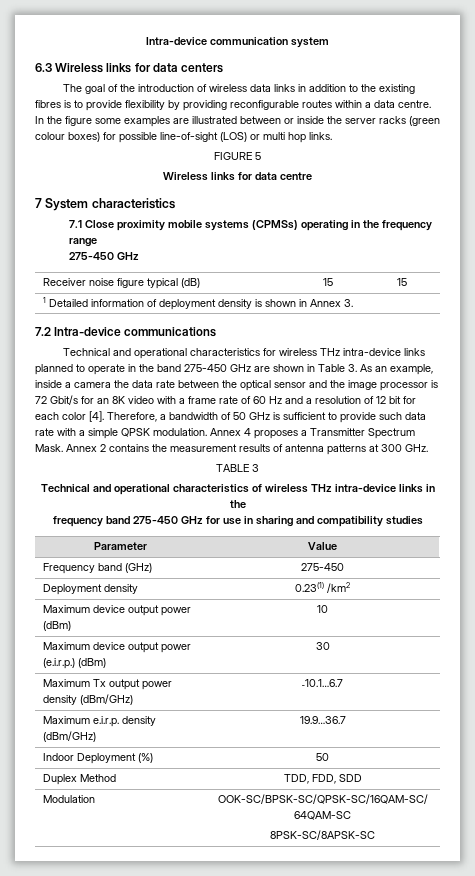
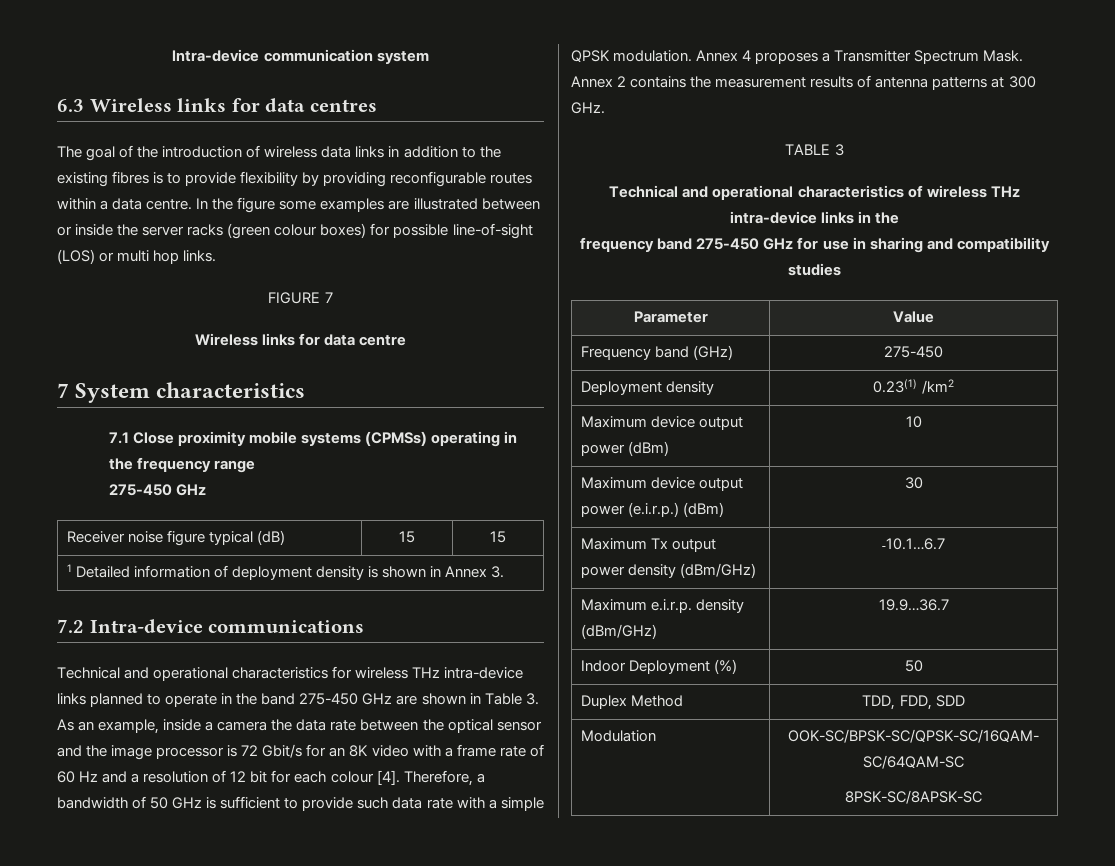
- 6.3 Wireless links for data centers
+ 6.3 Wireless links for data centres
- FIGURE 5
+ FIGURE 7
- Technical and operational characteristics for wireless THz intra-device links planned to operate in the band 275-450 GHz are shown in Table 3. As an example, inside a camera the data rate between the optical sensor and the image processor is 72 Gbit/s for an 8K video with a frame rate of 60 Hz and a resolution of 12 bit for each color [4].
+ Technical and operational characteristics for wireless THz intra-device links planned to operate in the band 275-450 GHz are shown in Table 3. As an example, inside a camera the data rate between the optical sensor and the image processor is 72 Gbit/s for an 8K video with a frame rate of 60 Hz and a resolution of 12 bit for each colour [4].

